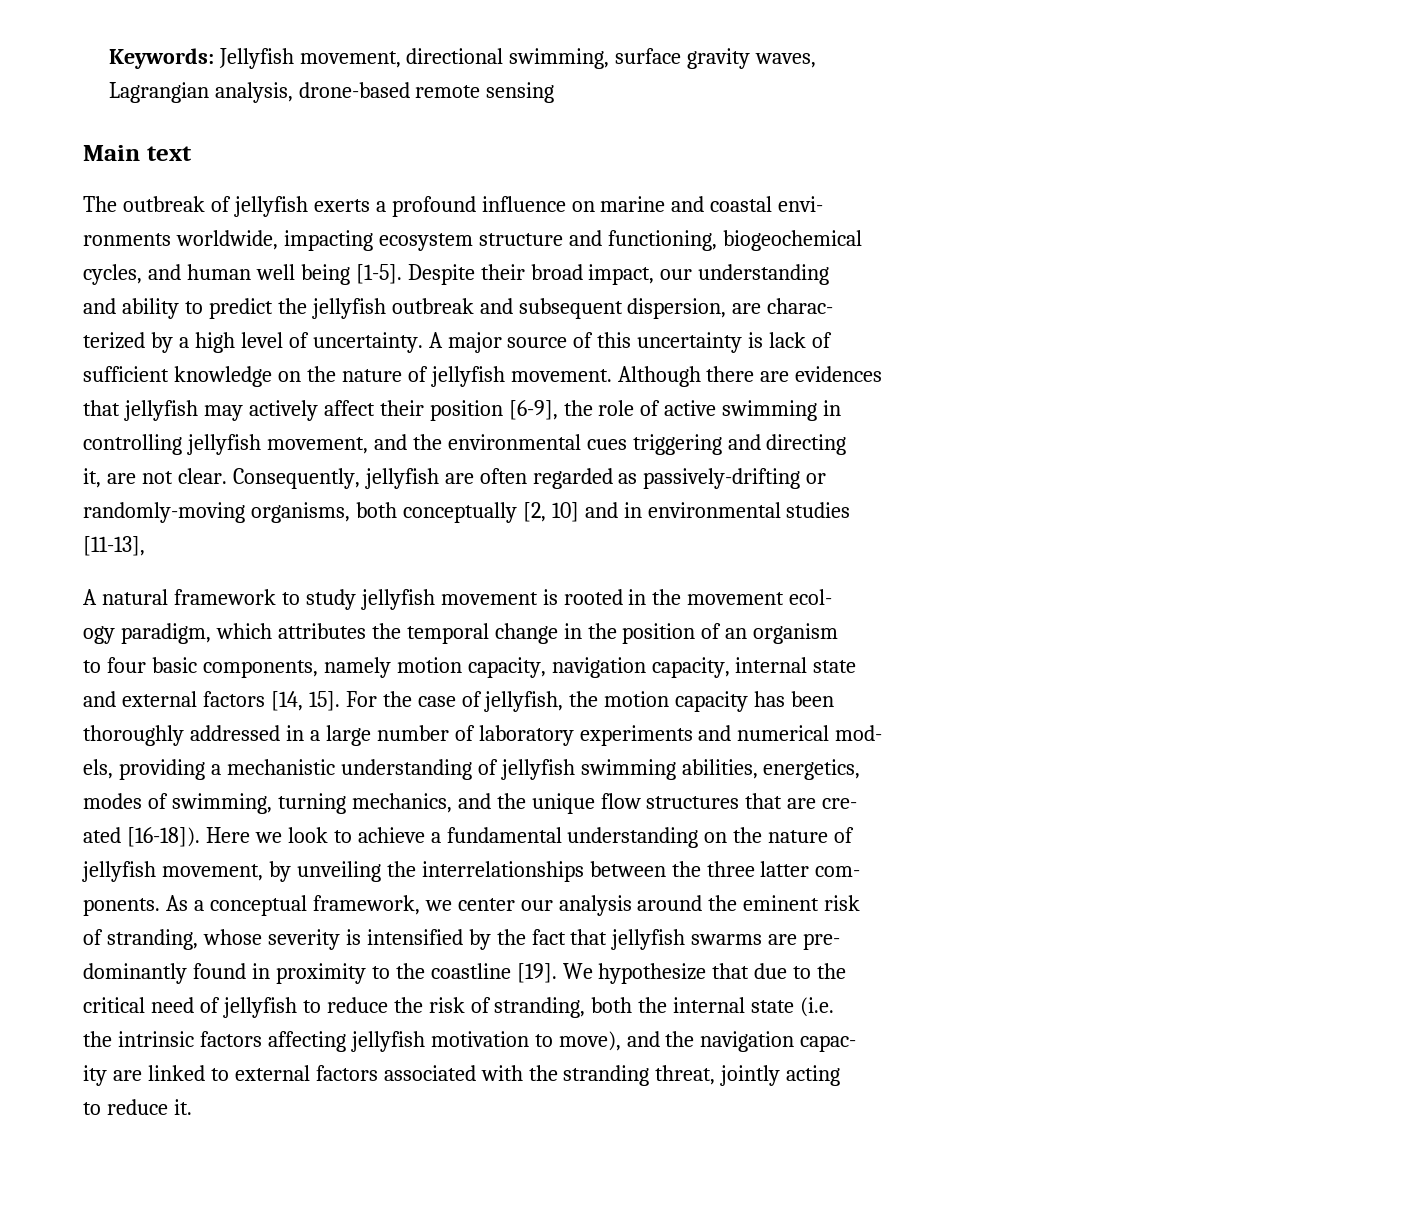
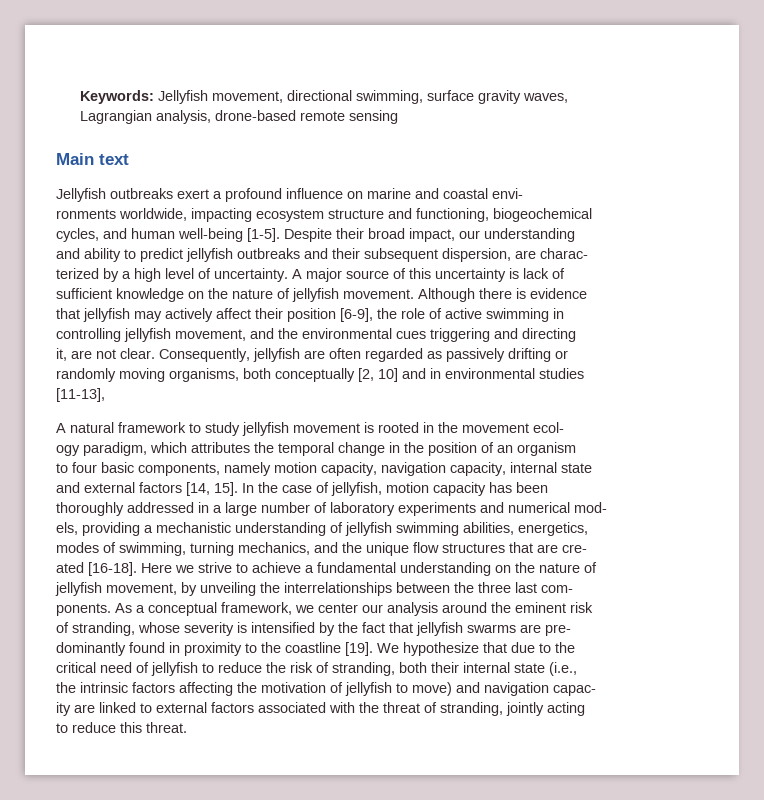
- The outbreak of jellyfish exerts a profound influence on marine and coastal envi-
+ Jellyfish outbreaks exert a profound influence on marine and coastal envi-
- cycles, and human well being [1-5].
+ cycles, and human well-being [1-5].
- and ability to predict the jellyfish outbreak and subsequent dispersion, are charac-
+ and ability to predict jellyfish outbreaks and their subsequent dispersion, are charac-
- Although there are evidences
+ Although there is evidence
- Consequently, jellyfish are often regarded as passively-drifting or
+ Consequently, jellyfish are often regarded as passively drifting or
- randomly-moving organisms, both conceptually [2, 10] and in environmental studies
+ randomly moving organisms, both conceptually [2, 10] and in environmental studies
- For the case of jellyfish, the motion capacity has been
+ In the case of jellyfish, motion capacity has been
- ated [16-18]).
+ ated [16-18].
- Here we look to achieve a fundamental understanding on the nature of
+ Here we strive to achieve a fundamental understanding on the nature of
- jellyfish movement, by unveiling the interrelationships between the three latter com-
+ jellyfish movement, by unveiling the interrelationships between the three last com-
- critical need of jellyfish to reduce the risk of stranding, both the internal state (i.e.
+ critical need of jellyfish to reduce the risk of stranding, both their internal state (i.e.,
- the intrinsic factors affecting jellyfish motivation to move), and the navigation capac-
+ the intrinsic factors affecting the motivation of jellyfish to move) and navigation capac-
- ity are linked to external factors associated with the stranding threat, jointly acting
+ ity are linked to external factors associated with the threat of stranding, jointly acting
- to reduce it.
+ to reduce this threat.

